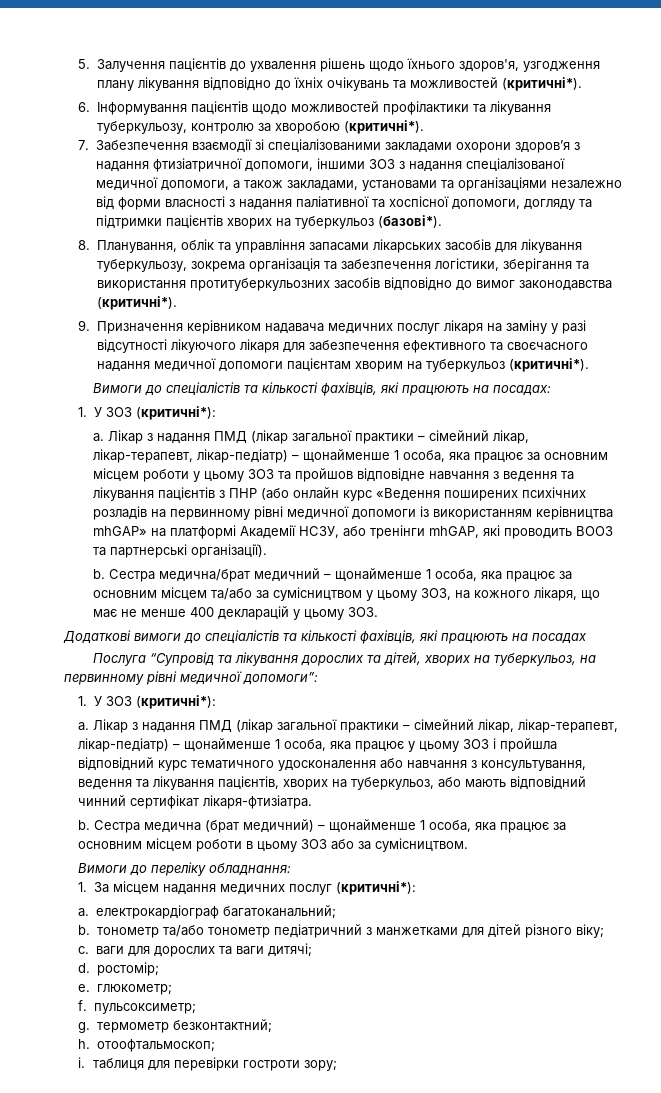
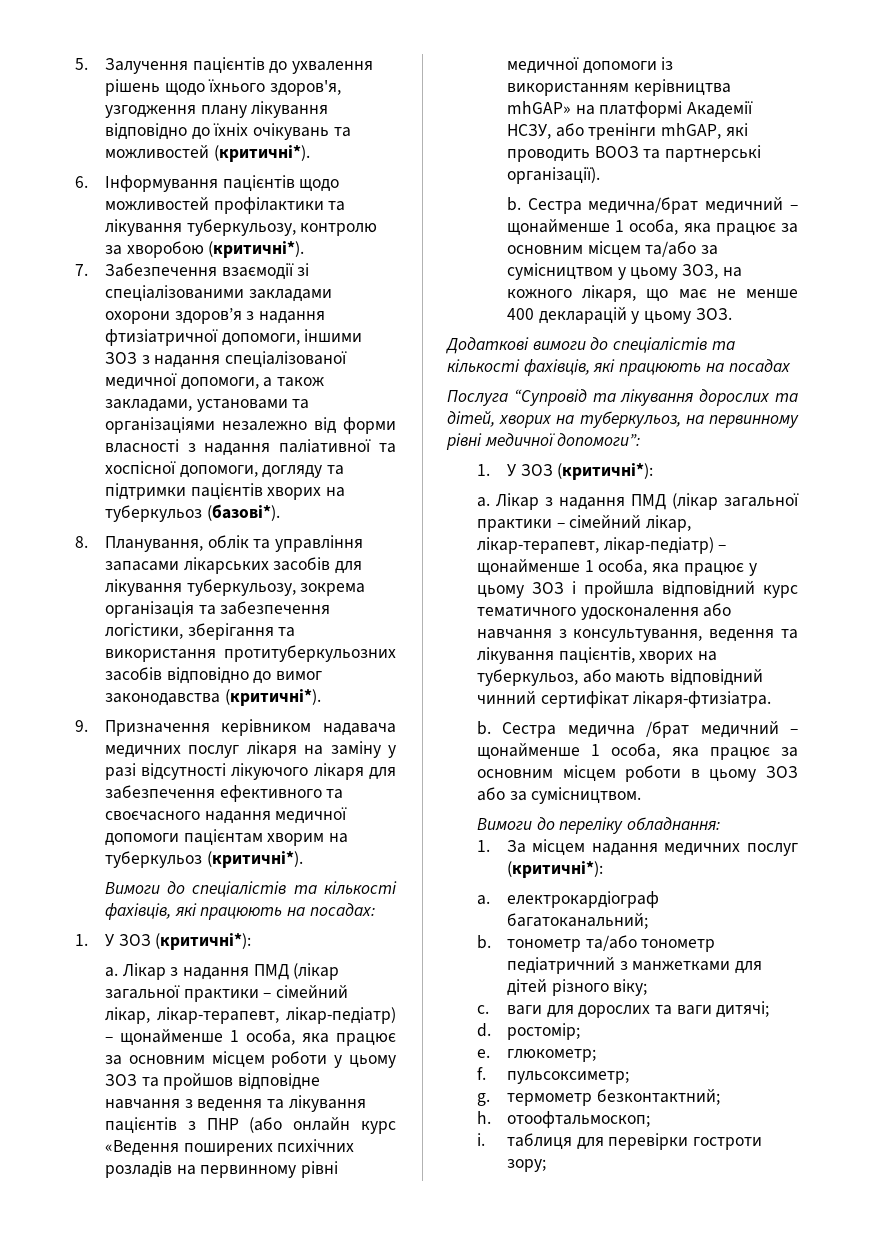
- Сестра медична (брат медичний) – щонайменше 1 особа, яка працює за основним місцем роботи в цьому ЗОЗ або за сумісництвом.
+ Сестра медична /брат медичний – щонайменше 1 особа, яка працює за основним місцем роботи в цьому ЗОЗ або за сумісництвом.

